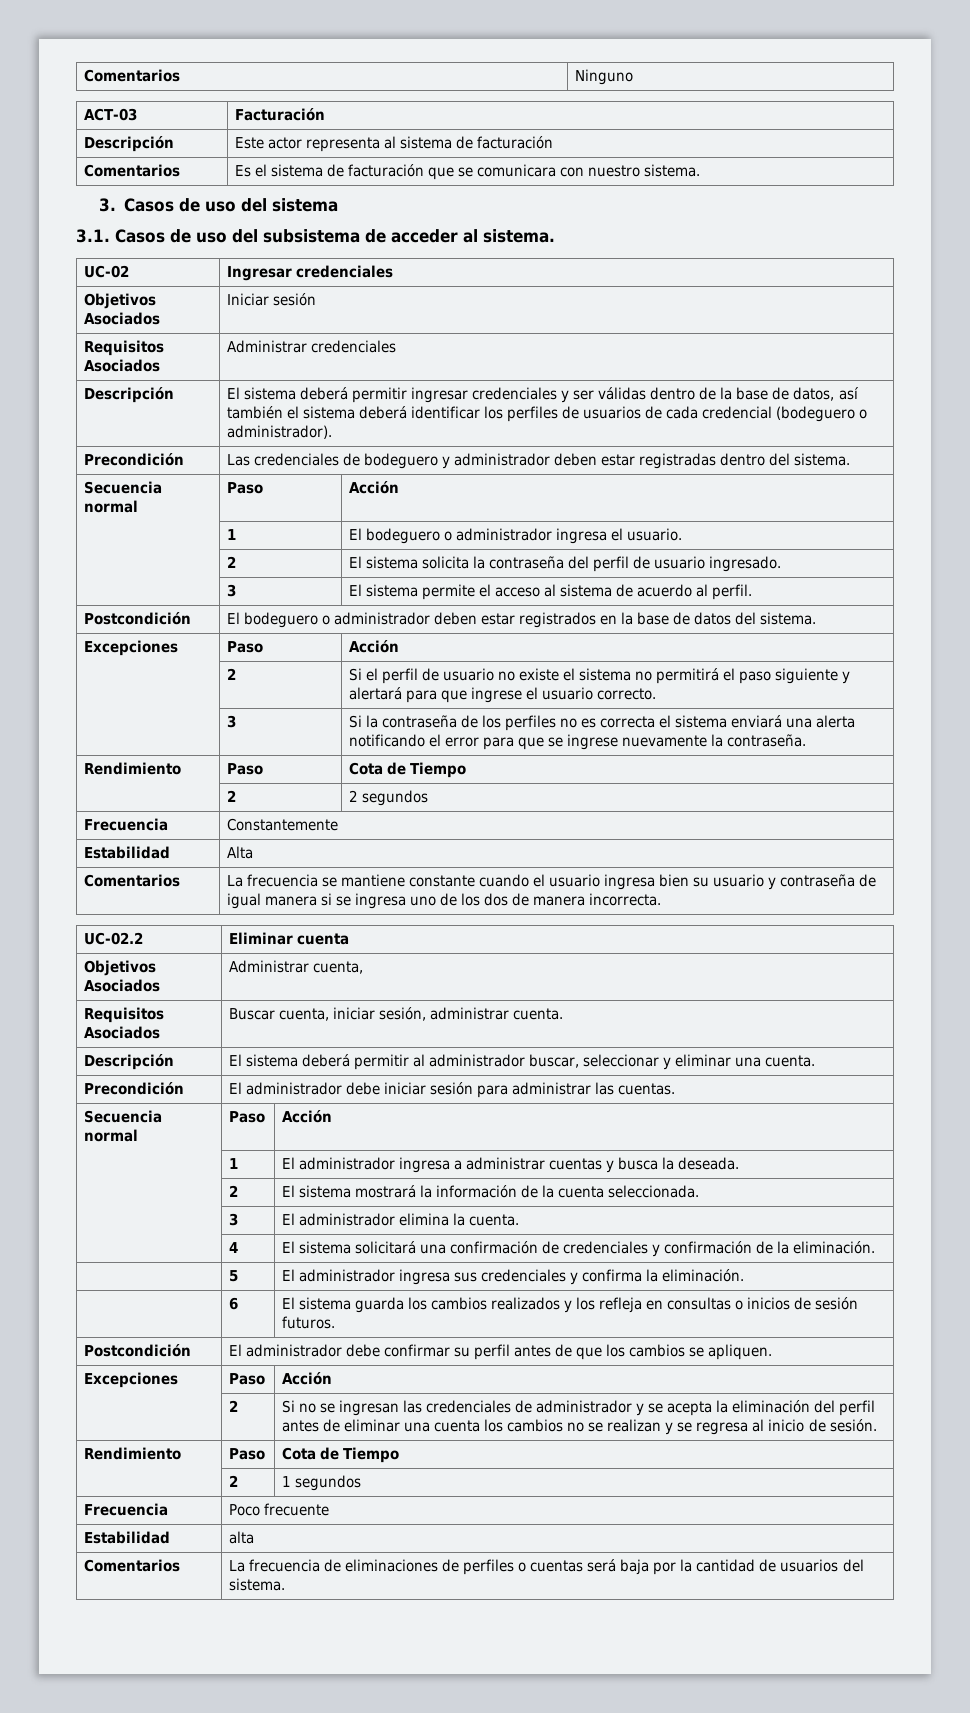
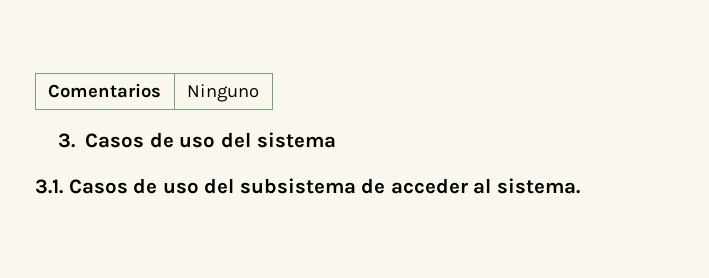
- ACT-03 | Facturación
- Descripción | Este actor representa al sistema de facturación
- Comentarios | Es el sistema de facturación que se comunicara con nuestro sistema.
- UC-02 | Ingresar credenciales
- Objetivos Asociados | Iniciar sesión
- Requisitos Asociados | Administrar credenciales
- Descripción | El sistema deberá permitir ingresar credenciales y ser válidas dentro de la base de datos, así también el sistema deberá identificar los perfiles de usuarios de cada credencial (bodeguero o administrador).
- Precondición | Las credenciales de bodeguero y administrador deben estar registradas dentro del sistema.
- Secuencia normal | Paso | Acción
- | 1 | El bodeguero o administrador ingresa el usuario.
- | 2 | El sistema solicita la contraseña del perfil de usuario ingresado.
- | 3 | El sistema permite el acceso al sistema de acuerdo al perfil.
- Postcondición | El bodeguero o administrador deben estar registrados en la base de datos del sistema.
- Excepciones | Paso | Acción
- | 2 | Si el perfil de usuario no existe el sistema no permitirá el paso siguiente y alertará para que ingrese el usuario correcto.
- | 3 | Si la contraseña de los perfiles no es correcta el sistema enviará una alerta notificando el error para que se ingrese nuevamente la contraseña.
- Rendimiento | Paso | Cota de Tiempo
- | 2 | 2 segundos
- Frecuencia | Constantemente
- Estabilidad | Alta
- Comentarios | La frecuencia se mantiene constante cuando el usuario ingresa bien su usuario y contraseña de igual manera si se ingresa uno de los dos de manera incorrecta.
- UC-02.2 | Eliminar cuenta
- Objetivos Asociados | Administrar cuenta,
- Requisitos Asociados | Buscar cuenta, iniciar sesión, administrar cuenta.
- Descripción | El sistema deberá permitir al administrador buscar, seleccionar y eliminar una cuenta.
- Precondición | El administrador debe iniciar sesión para administrar las cuentas.
- Secuencia normal | Paso | Acción
- | 1 | El administrador ingresa a administrar cuentas y busca la deseada.
- | 2 | El sistema mostrará la información de la cuenta seleccionada.
- | 3 | El administrador elimina la cuenta.
- | 4 | El sistema solicitará una confirmación de credenciales y confirmación de la eliminación.
- | 5 | El administrador ingresa sus credenciales y confirma la eliminación.
- | 6 | El sistema guarda los cambios realizados y los refleja en consultas o inicios de sesión futuros.
- Postcondición | El administrador debe confirmar su perfil antes de que los cambios se apliquen.
- Excepciones | Paso | Acción
- | 2 | Si no se ingresan las credenciales de administrador y se acepta la eliminación del perfil antes de eliminar una cuenta los cambios no se realizan y se regresa al inicio de sesión.
- Rendimiento | Paso | Cota de Tiempo
- | 2 | 1 segundos
- Frecuencia | Poco frecuente
- Estabilidad | alta
- Comentarios | La frecuencia de eliminaciones de perfiles o cuentas será baja por la cantidad de usuarios del sistema.

